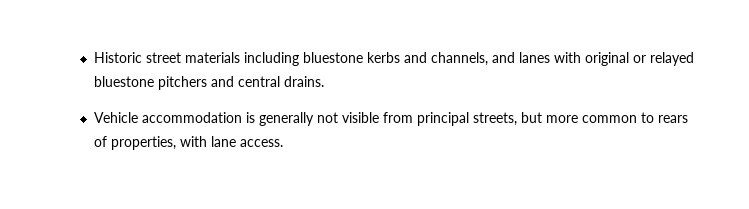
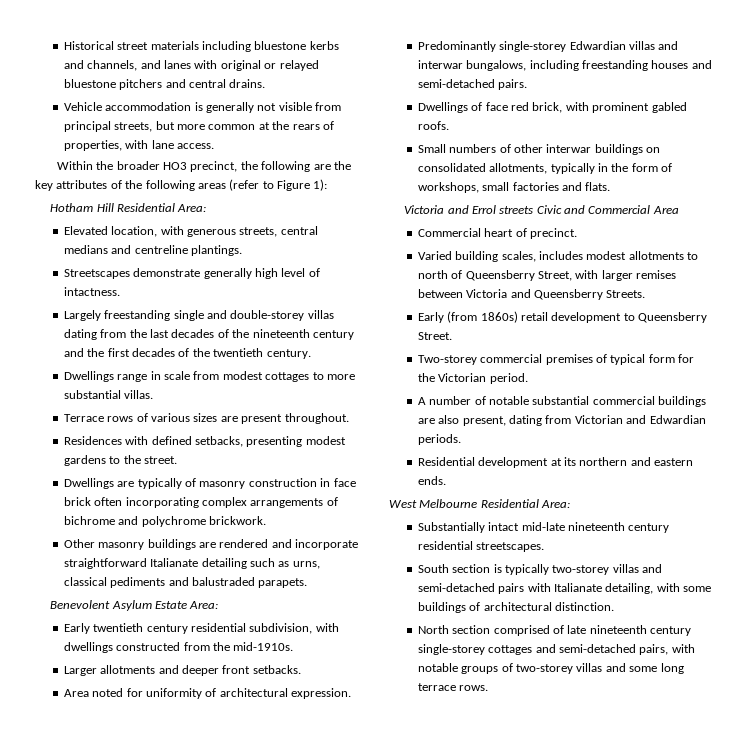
- Historic street materials including bluestone kerbs and channels, and lanes with original or relayed bluestone pitchers and central drains.
+ Historical street materials including bluestone kerbs and channels, and lanes with original or relayed bluestone pitchers and central drains.
- Vehicle accommodation is generally not visible from principal streets, but more common to rears of properties, with lane access.
+ Vehicle accommodation is generally not visible from principal streets, but more common at the rears of properties, with lane access.
+ Within the broader HO3 precinct, the following are the key attributes of the following areas (refer to Figure 1):
+ Hotham Hill Residential Area:
+ Elevated location, with generous streets, central medians and centreline plantings.
+ Streetscapes demonstrate generally high level of intactness.
+ Largely freestanding single and double-storey villas dating from the last decades of the nineteenth century and the first decades of the twentieth century.
+ Dwellings range in scale from modest cottages to more substantial villas.
+ Terrace rows of various sizes are present throughout.
+ Residences with defined setbacks, presenting modest gardens to the street.
+ Dwellings are typically of masonry construction in face brick often incorporating complex arrangements of bichrome and polychrome brickwork.
+ Other masonry buildings are rendered and incorporate straightforward Italianate detailing such as urns, classical pediments and balustraded parapets.
+ Benevolent Asylum Estate Area:
+ Early twentieth century residential subdivision, with dwellings constructed from the mid-1910s.
+ Larger allotments and deeper front setbacks.
+ Area noted for uniformity of architectural expression.
+ Predominantly single-storey Edwardian villas and interwar bungalows, including freestanding houses and semi-detached pairs.
+ Dwellings of face red brick, with prominent gabled roofs.
+ Small numbers of other interwar buildings on consolidated allotments, typically in the form of workshops, small factories and flats.
+ Victoria and Errol streets Civic and Commercial Area
+ Commercial heart of precinct.
+ Varied building scales, includes modest allotments to north of Queensberry Street, with larger remises between Victoria and Queensberry Streets.
+ Early (from 1860s) retail development to Queensberry Street.
+ Two-storey commercial premises of typical form for the Victorian period.
+ A number of notable substantial commercial buildings are also present, dating from Victorian and Edwardian periods.
+ Residential development at its northern and eastern ends.
+ West Melbourne Residential Area:
+ Substantially intact mid-late nineteenth century residential streetscapes.
+ South section is typically two-storey villas and semi-detached pairs with Italianate detailing, with some buildings of architectural distinction.
+ North section comprised of late nineteenth century single-storey cottages and semi-detached pairs, with notable groups of two-storey villas and some long terrace rows.

